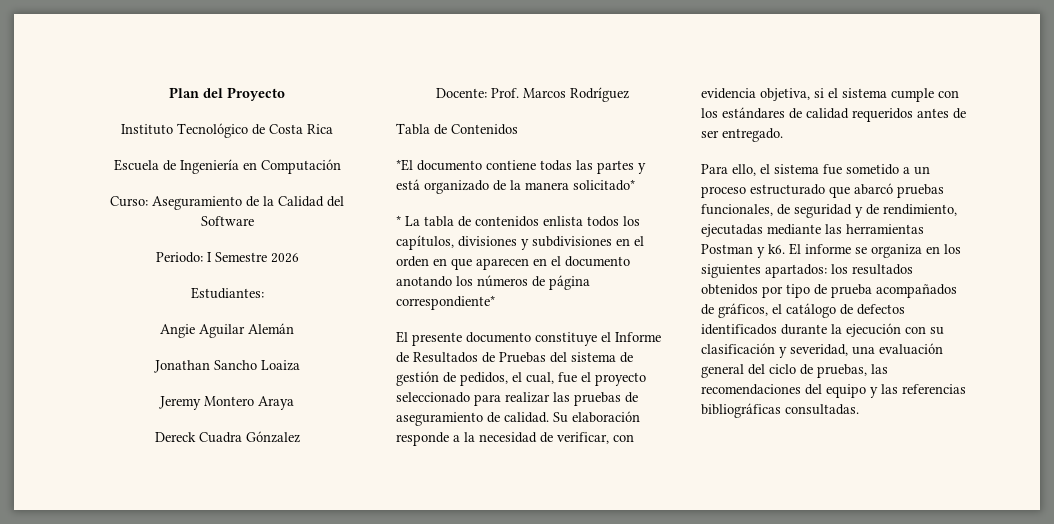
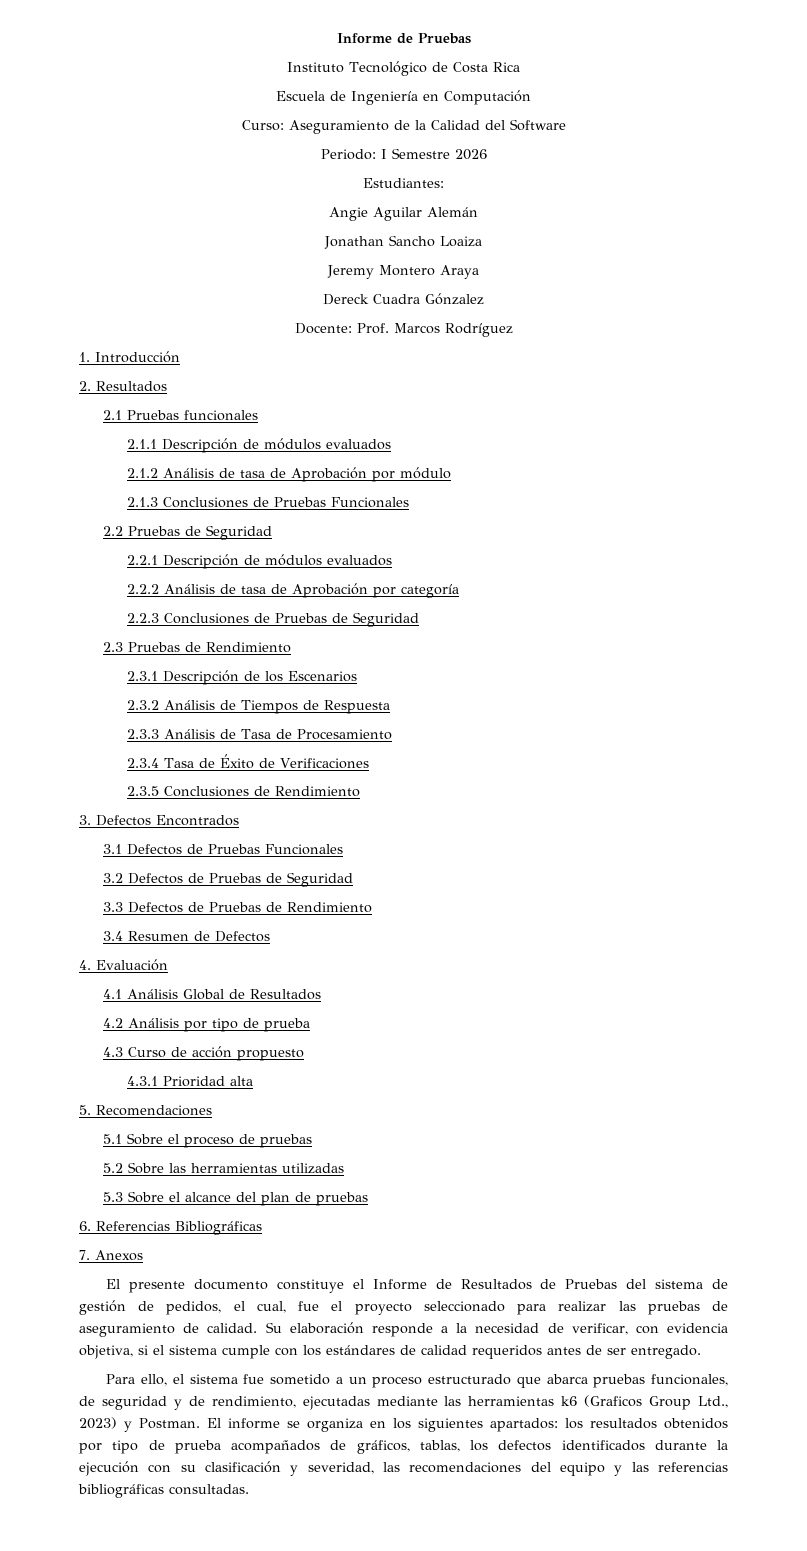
- Plan del Proyecto
+ Informe de Pruebas
- Tabla de Contenidos
- *El documento contiene todas las partes y está organizado de la manera solicitado*
- * La tabla de contenidos enlista todos los capítulos, divisiones y subdivisiones en el orden en que aparecen en el documento anotando los números de página correspondiente*
+ 1. Introducción
+ 2. Resultados
+ 2.1 Pruebas funcionales
+ 2.1.1 Descripción de módulos evaluados
+ 2.1.2 Análisis de tasa de Aprobación por módulo
+ 2.1.3 Conclusiones de Pruebas Funcionales
+ 2.2 Pruebas de Seguridad
+ 2.2.1 Descripción de módulos evaluados
+ 2.2.2 Análisis de tasa de Aprobación por categoría
+ 2.2.3 Conclusiones de Pruebas de Seguridad
+ 2.3 Pruebas de Rendimiento
+ 2.3.1 Descripción de los Escenarios
+ 2.3.2 Análisis de Tiempos de Respuesta
+ 2.3.3 Análisis de Tasa de Procesamiento
+ 2.3.4 Tasa de Éxito de Verificaciones
+ 2.3.5 Conclusiones de Rendimiento
+ 3. Defectos Encontrados
+ 3.1 Defectos de Pruebas Funcionales
+ 3.2 Defectos de Pruebas de Seguridad
+ 3.3 Defectos de Pruebas de Rendimiento
+ 3.4 Resumen de Defectos
+ 4. Evaluación
+ 4.1 Análisis Global de Resultados
+ 4.2 Análisis por tipo de prueba
+ 4.3 Curso de acción propuesto
+ 4.3.1 Prioridad alta
+ 5. Recomendaciones
+ 5.1 Sobre el proceso de pruebas
+ 5.2 Sobre las herramientas utilizadas
+ 5.3 Sobre el alcance del plan de pruebas
+ 6. Referencias Bibliográficas
+ 7. Anexos
- Para ello, el sistema fue sometido a un proceso estructurado que abarcó pruebas funcionales, de seguridad y de rendimiento, ejecutadas mediante las herramientas Postman y k6.
+ Para ello, el sistema fue sometido a un proceso estructurado que abarca pruebas funcionales, de seguridad y de rendimiento, ejecutadas mediante las herramientas k6 (Graficos Group Ltd., 2023) y Postman.
- El informe se organiza en los siguientes apartados: los resultados obtenidos por tipo de prueba acompañados de gráficos, el catálogo de defectos identificados durante la ejecución con su clasificación y severidad, una evaluación general del ciclo de pruebas, las recomendaciones del equipo y las referencias bibliográficas consultadas.
+ El informe se organiza en los siguientes apartados: los resultados obtenidos por tipo de prueba acompañados de gráficos, tablas, los defectos identificados durante la ejecución con su clasificación y severidad, las recomendaciones del equipo y las referencias bibliográficas consultadas.

